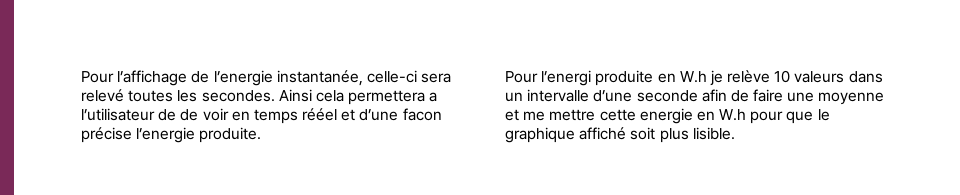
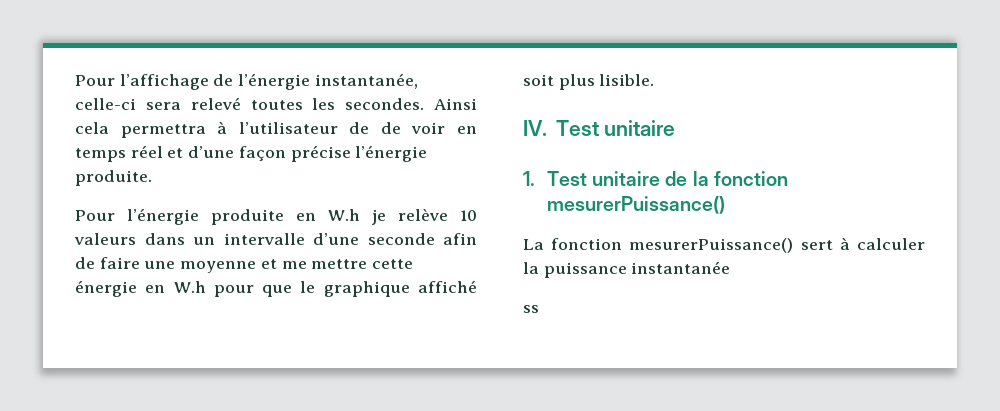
- Pour l’affichage de l’energie instantanée, celle-ci sera relevé toutes les secondes.
+ Pour l’affichage de l’énergie instantanée, celle-ci sera relevé toutes les secondes.
- Ainsi cela permettera a l’utilisateur de de voir en temps rééel et d’une facon précise l’energie produite.
+ Ainsi cela permettra à l’utilisateur de de voir en temps réel et d’une façon précise l’énergie produite.
- Pour l’energi produite en W.h je relève 10 valeurs dans un intervalle d’une seconde afin de faire une moyenne et me mettre cette energie en W.h pour que le graphique affiché soit plus lisible.
+ Pour l’énergie produite en W.h je relève 10 valeurs dans un intervalle d’une seconde afin de faire une moyenne et me mettre cette énergie en W.h pour que le graphique affiché soit plus lisible.
+ IV. Test unitaire
+ 1. Test unitaire de la fonction mesurerPuissance()
+ La fonction mesurerPuissance() sert à calculer la puissance instantanée
+ ss

